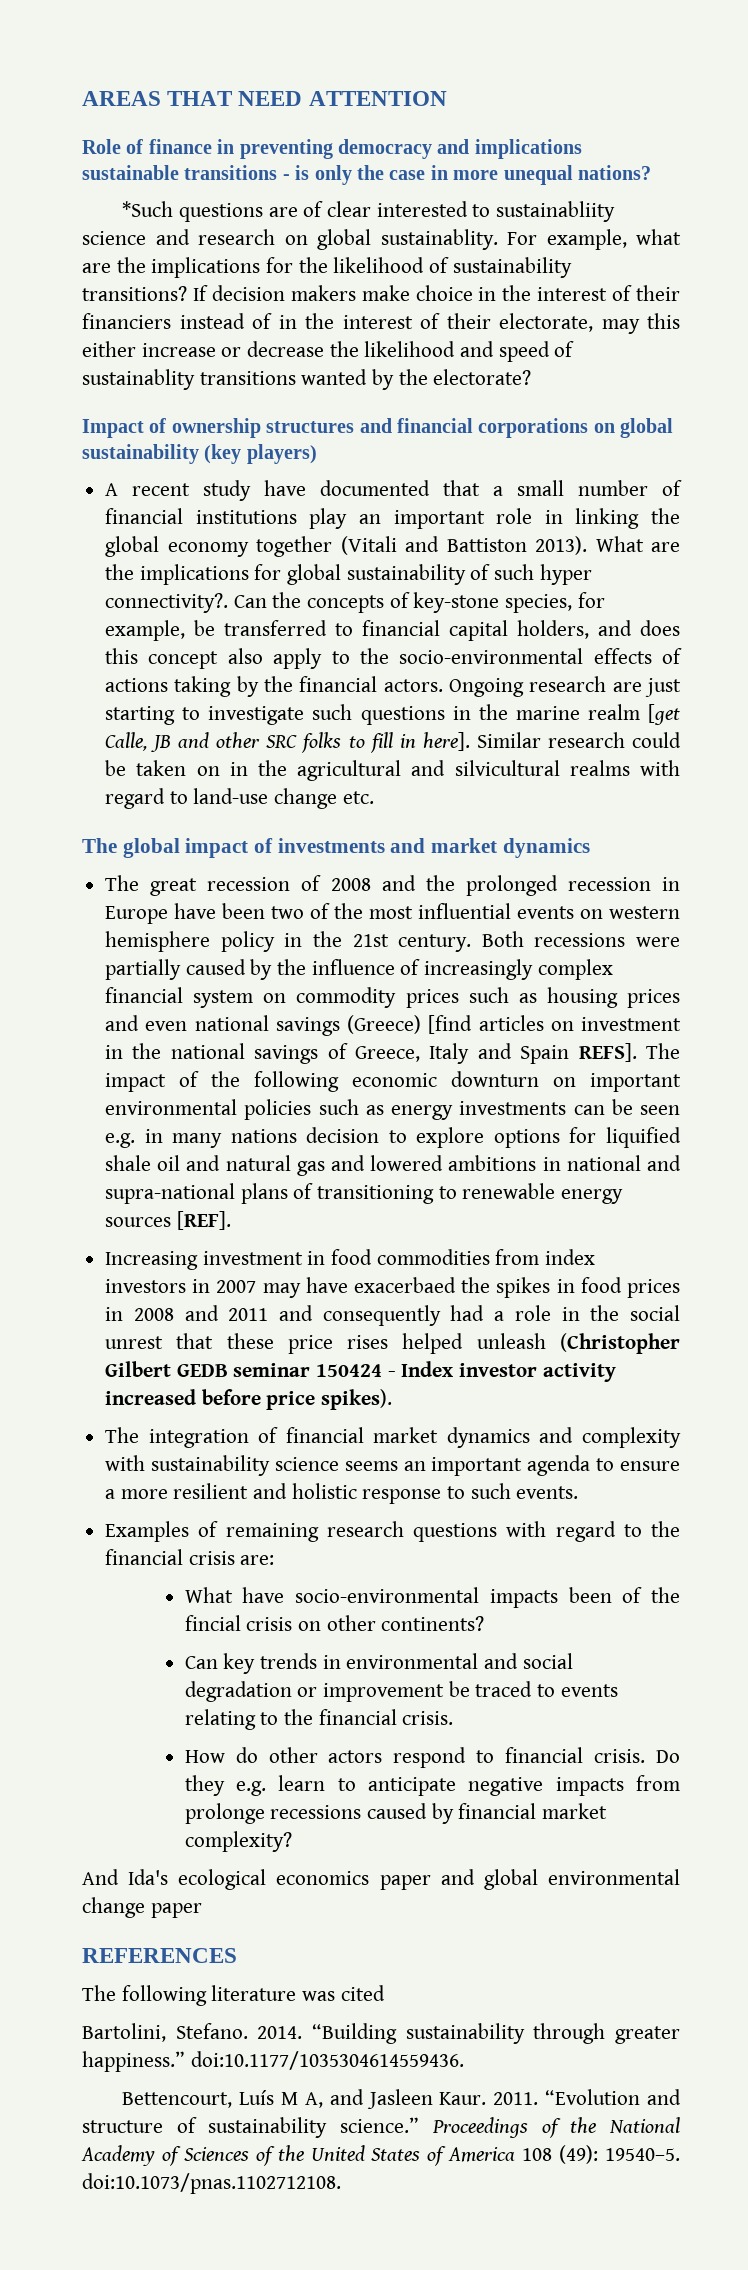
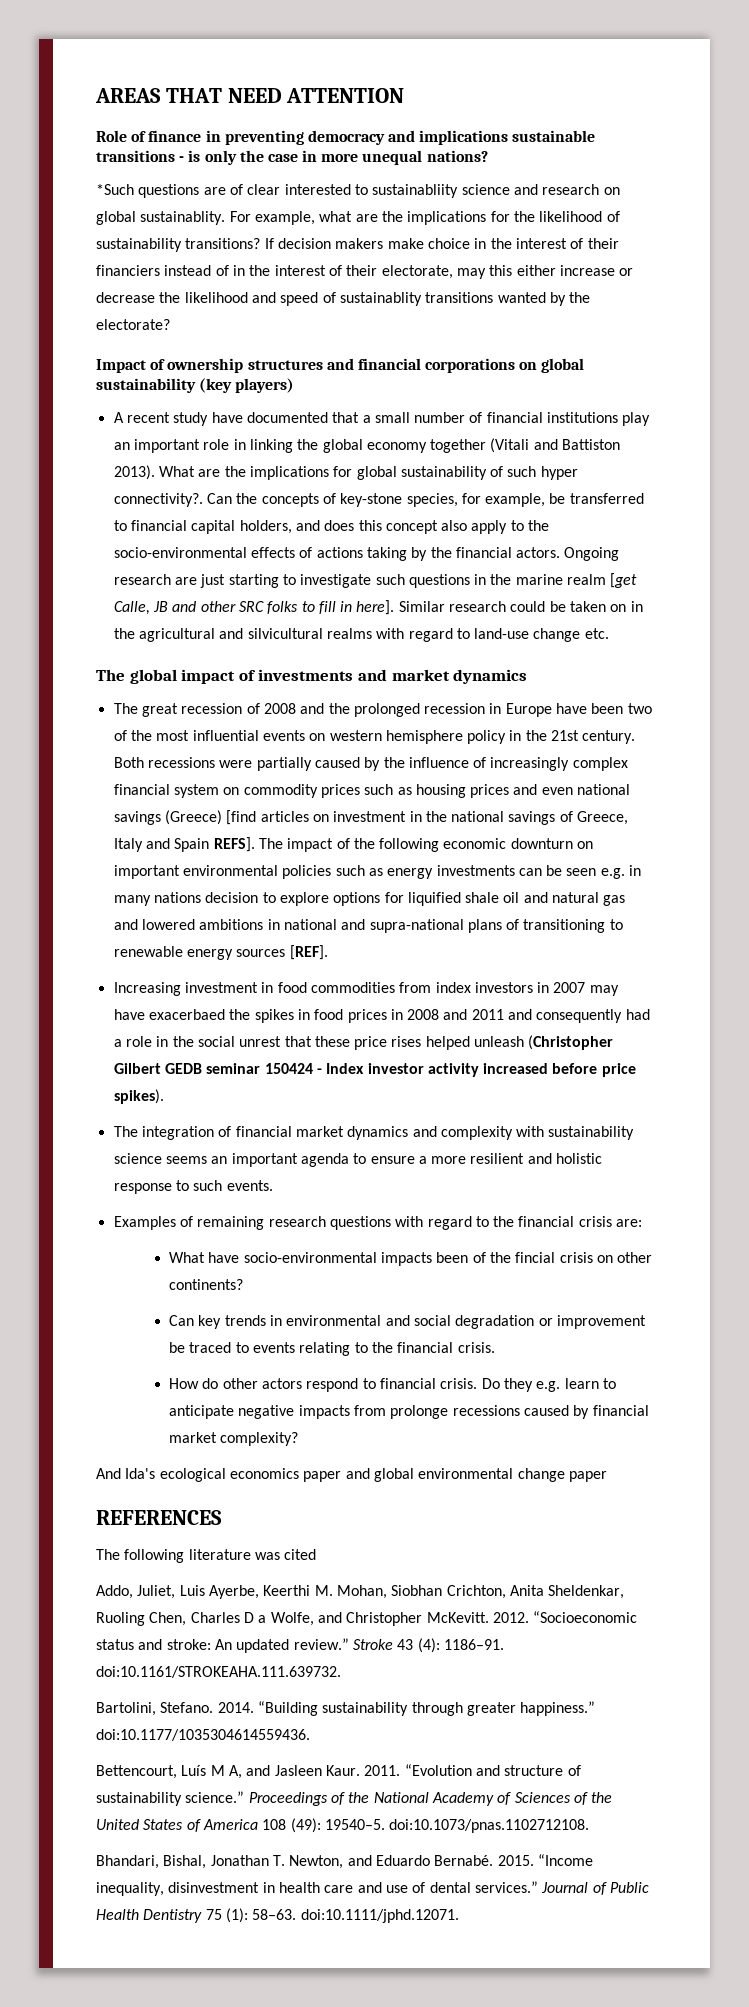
+ Addo, Juliet, Luis Ayerbe, Keerthi M. Mohan, Siobhan Crichton, Anita Sheldenkar, Ruoling Chen, Charles D a Wolfe, and Christopher McKevitt. 2012. “Socioeconomic status and stroke: An updated review.” Stroke 43 (4): 1186–91. doi:10.1161/STROKEAHA.111.639732.
+ Bhandari, Bishal, Jonathan T. Newton, and Eduardo Bernabé. 2015. “Income inequality, disinvestment in health care and use of dental services.” Journal of Public Health Dentistry 75 (1): 58–63. doi:10.1111/jphd.12071.

